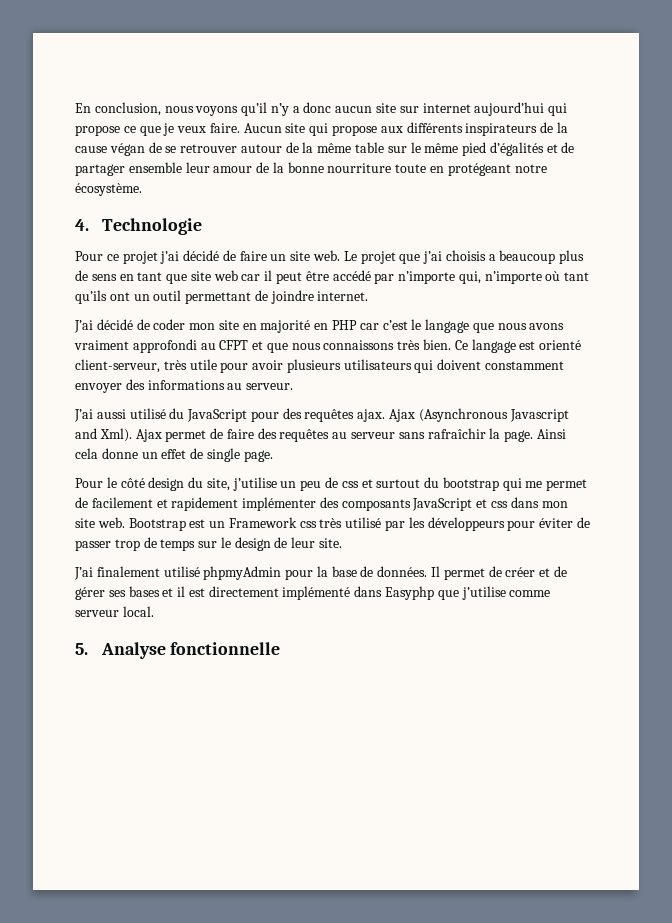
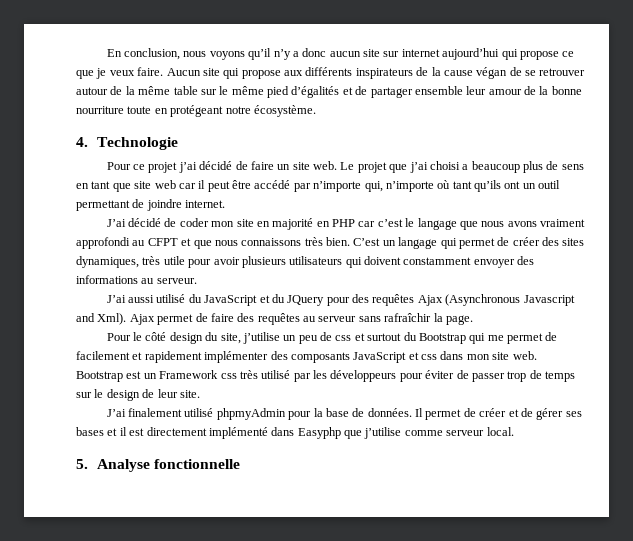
- Le projet que j’ai choisis a beaucoup plus de sens en tant que site web car il peut être accédé par n’importe qui, n’importe où tant qu’ils ont un outil permettant de joindre internet.
+ Le projet que j’ai choisi a beaucoup plus de sens en tant que site web car il peut être accédé par n’importe qui, n’importe où tant qu’ils ont un outil permettant de joindre internet.
- Ce langage est orienté client-serveur, très utile pour avoir plusieurs utilisateurs qui doivent constamment envoyer des informations au serveur.
+ C’est un langage qui permet de créer des sites dynamiques, très utile pour avoir plusieurs utilisateurs qui doivent constamment envoyer des informations au serveur.
- J’ai aussi utilisé du JavaScript pour des requêtes ajax. Ajax (Asynchronous Javascript and Xml).
+ J’ai aussi utilisé du JavaScript et du JQuery pour des requêtes Ajax (Asynchronous Javascript and Xml).
- Ainsi cela donne un effet de single page.
- Pour le côté design du site, j’utilise un peu de css et surtout du bootstrap qui me permet de facilement et rapidement implémenter des composants JavaScript et css dans mon site web.
+ Pour le côté design du site, j’utilise un peu de css et surtout du Bootstrap qui me permet de facilement et rapidement implémenter des composants JavaScript et css dans mon site web.

